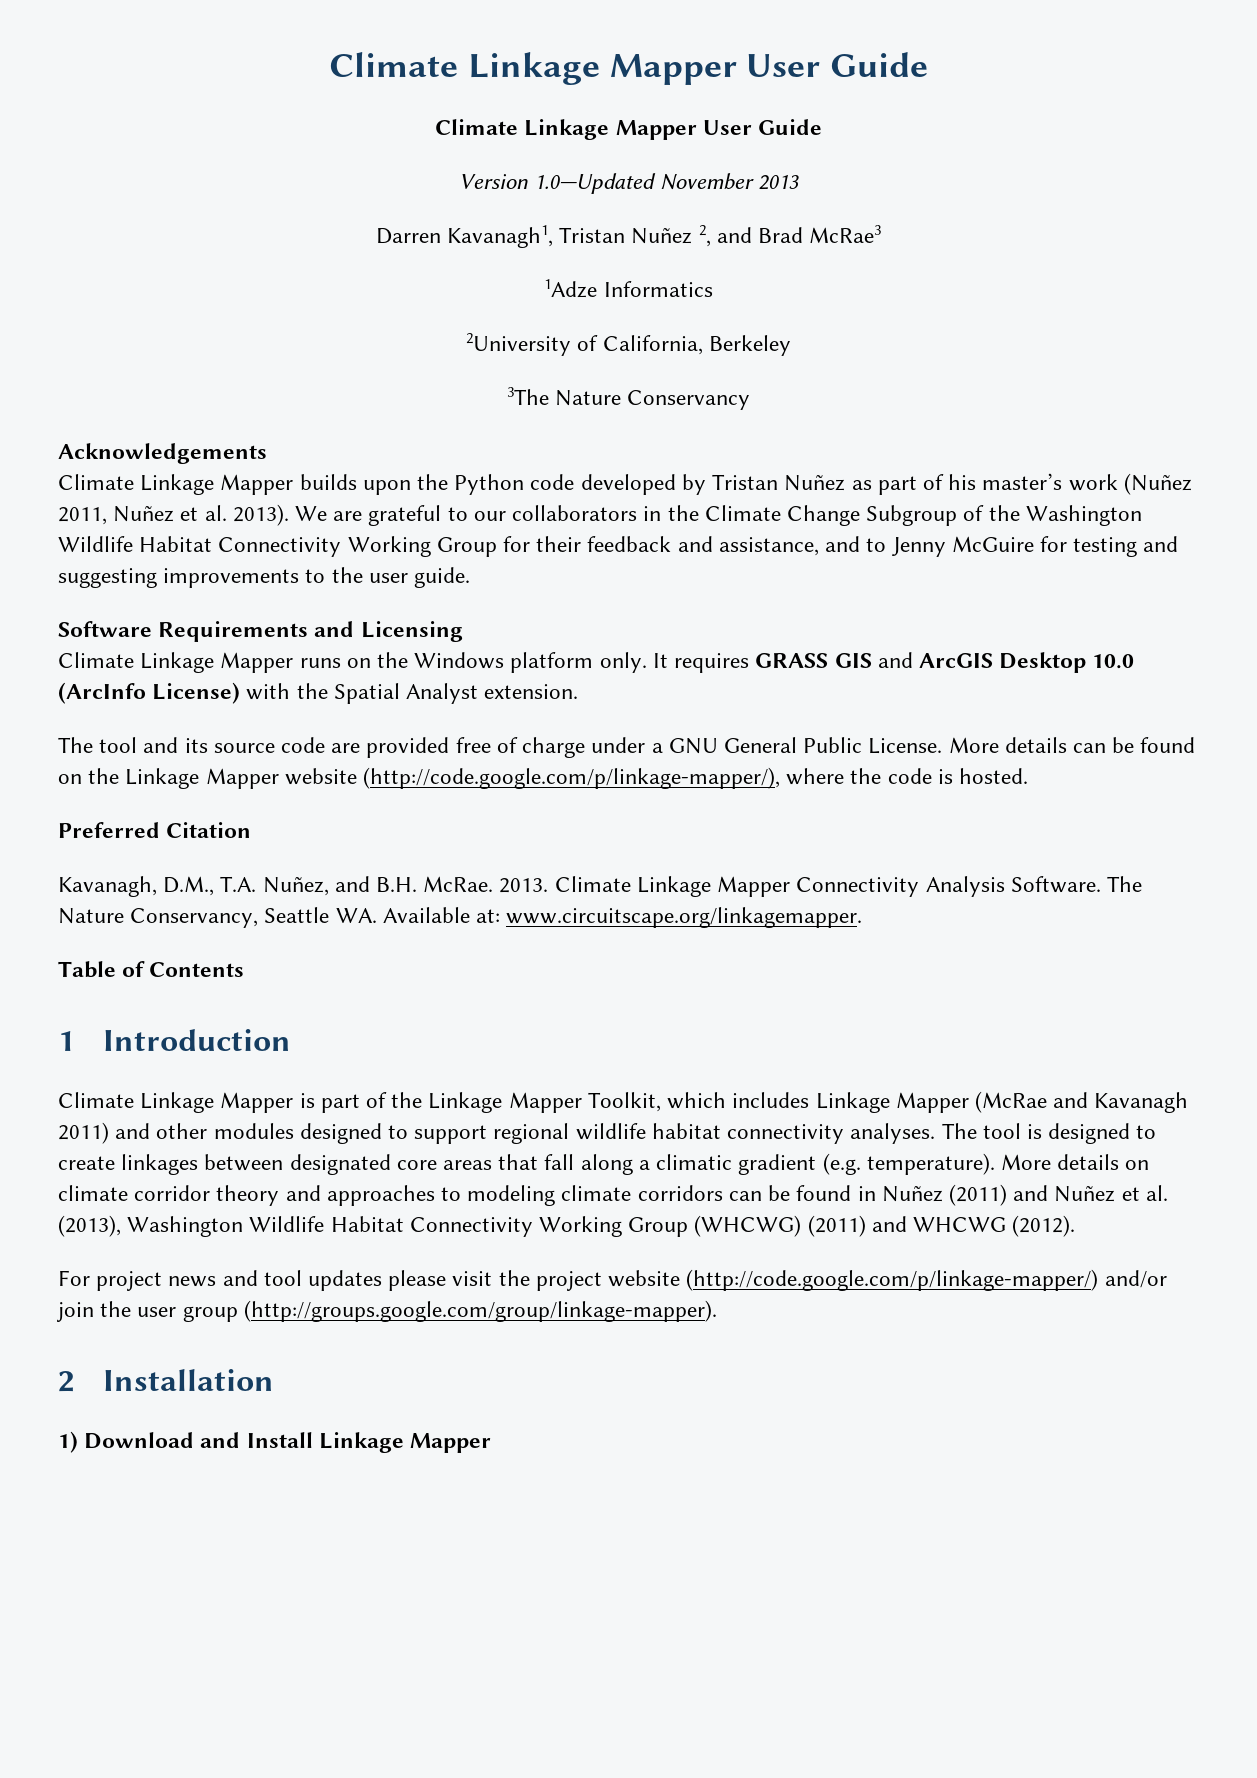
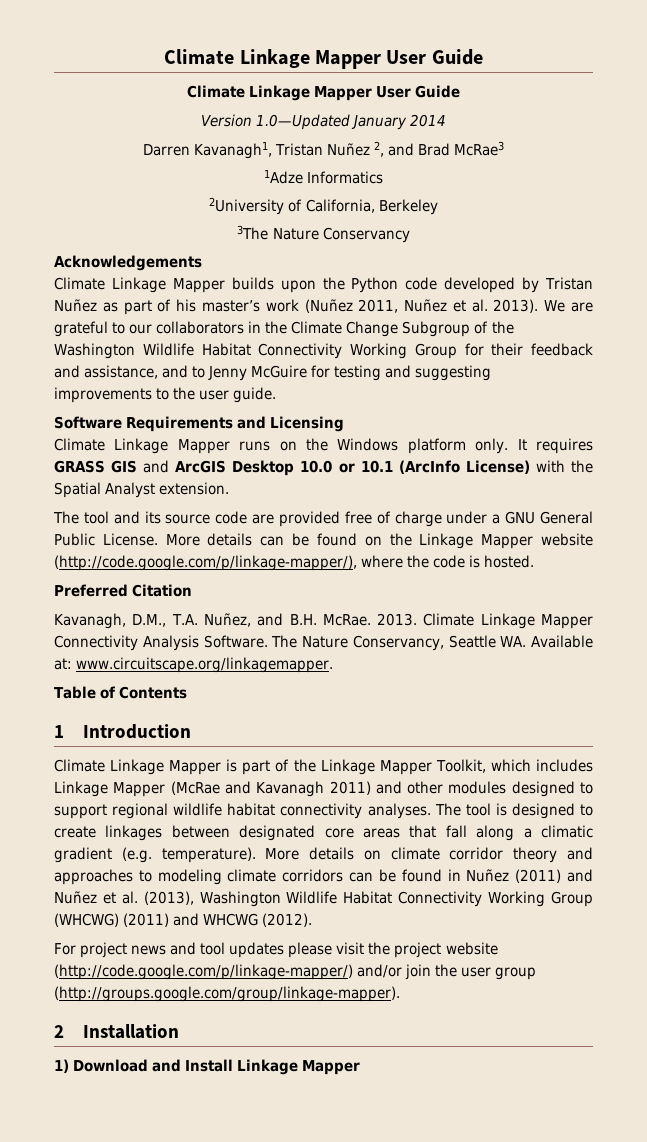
- Version 1.0—Updated November 2013
+ Version 1.0—Updated January 2014
- It requires GRASS GIS and ArcGIS Desktop 10.0 (ArcInfo License) with the Spatial Analyst extension.
+ It requires GRASS GIS and ArcGIS Desktop 10.0 or 10.1 (ArcInfo License) with the Spatial Analyst extension.

